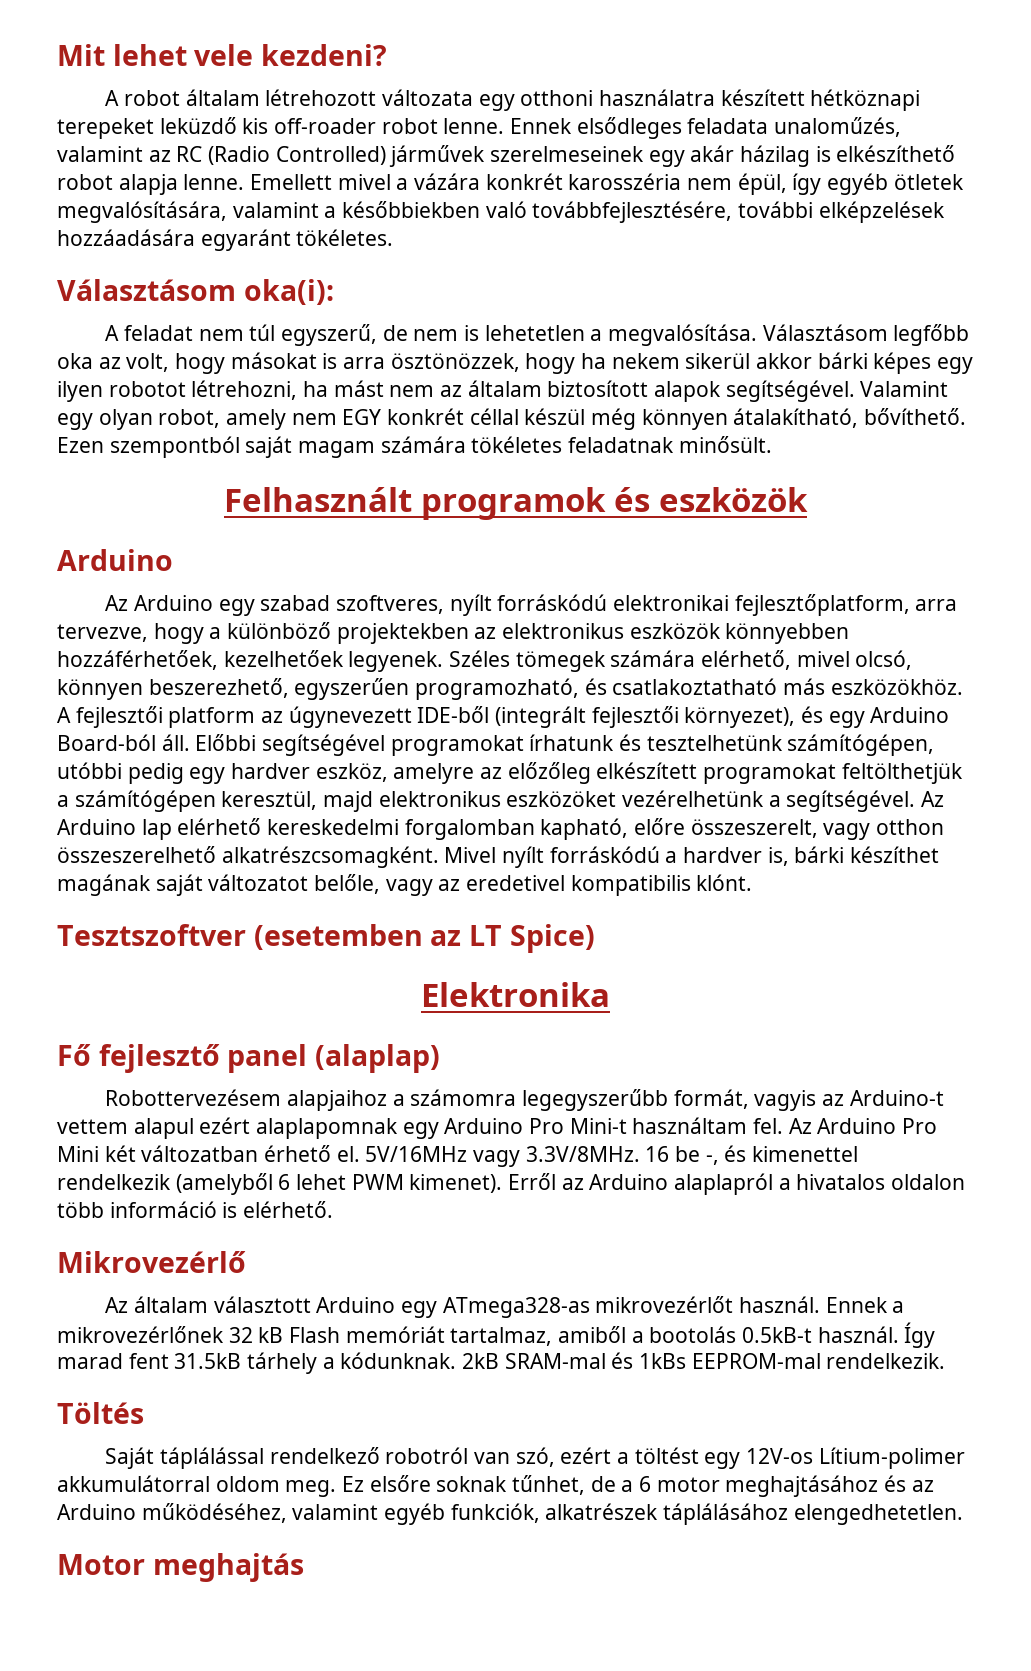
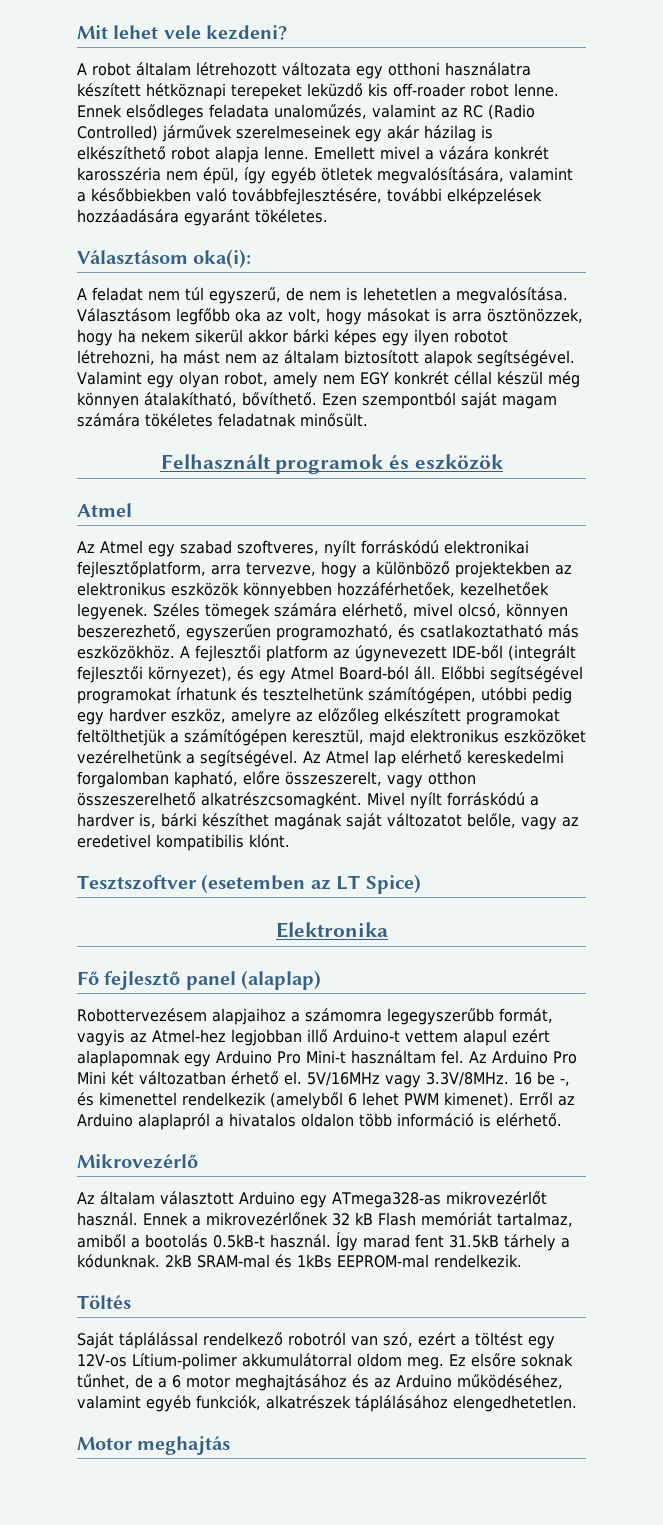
  Felhasznált programok és eszközök
- Arduino
- Az Arduino egy szabad szoftveres, nyílt forráskódú elektronikai fejlesztőplatform, arra tervezve, hogy a különböző projektekben az elektronikus eszközök könnyebben hozzáférhetőek, kezelhetőek legyenek.
+ Atmel
+ Az Atmel egy szabad szoftveres, nyílt forráskódú elektronikai fejlesztőplatform, arra tervezve, hogy a különböző projektekben az elektronikus eszközök könnyebben hozzáférhetőek, kezelhetőek legyenek.
- A fejlesztői platform az úgynevezett IDE-ből (integrált fejlesztői környezet), és egy Arduino Board-ból áll.
+ A fejlesztői platform az úgynevezett IDE-ből (integrált fejlesztői környezet), és egy Atmel Board-ból áll.
- Az Arduino lap elérhető kereskedelmi forgalomban kapható, előre összeszerelt, vagy otthon összeszerelhető alkatrészcsomagként.
+ Az Atmel lap elérhető kereskedelmi forgalomban kapható, előre összeszerelt, vagy otthon összeszerelhető alkatrészcsomagként.
- Robottervezésem alapjaihoz a számomra legegyszerűbb formát, vagyis az Arduino-t vettem alapul ezért alaplapomnak egy Arduino Pro Mini-t használtam fel.
+ Robottervezésem alapjaihoz a számomra legegyszerűbb formát, vagyis az Atmel-hez legjobban illő Arduino-t vettem alapul ezért alaplapomnak egy Arduino Pro Mini-t használtam fel.

